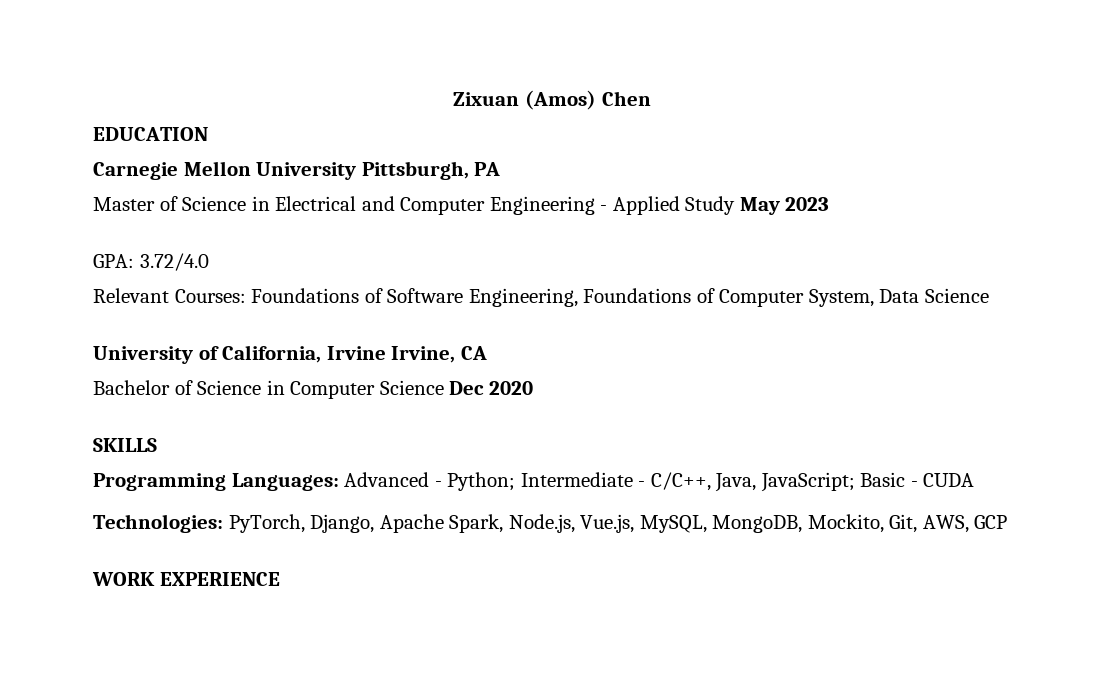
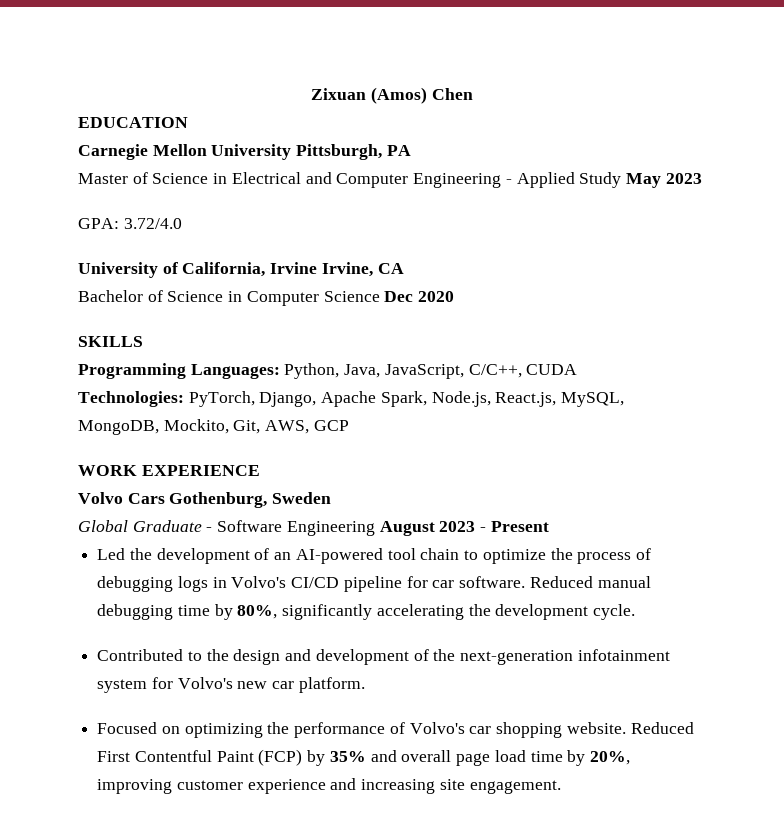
- Relevant Courses: Foundations of Software Engineering, Foundations of Computer System, Data Science
- Programming Languages: Advanced - Python; Intermediate - C/C++, Java, JavaScript; Basic - CUDA
+ Programming Languages: Python, Java, JavaScript, C/C++, CUDA
- Technologies: PyTorch, Django, Apache Spark, Node.js, Vue.js, MySQL, MongoDB, Mockito, Git, AWS, GCP
+ Technologies: PyTorch, Django, Apache Spark, Node.js, React.js, MySQL, MongoDB, Mockito, Git, AWS, GCP
+ Volvo Cars Gothenburg, Sweden
+ Global Graduate - Software Engineering August 2023 - Present
+ Led the development of an AI-powered tool chain to optimize the process of debugging logs in Volvo's CI/CD pipeline for car software. Reduced manual debugging time by 80%, significantly accelerating the development cycle.
+ Contributed to the design and development of the next-generation infotainment system for Volvo's new car platform.
+ Focused on optimizing the performance of Volvo's car shopping website. Reduced First Contentful Paint (FCP) by 35% and overall page load time by 20%, improving customer experience and increasing site engagement.

